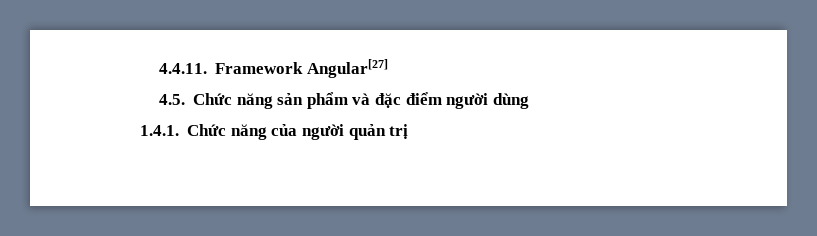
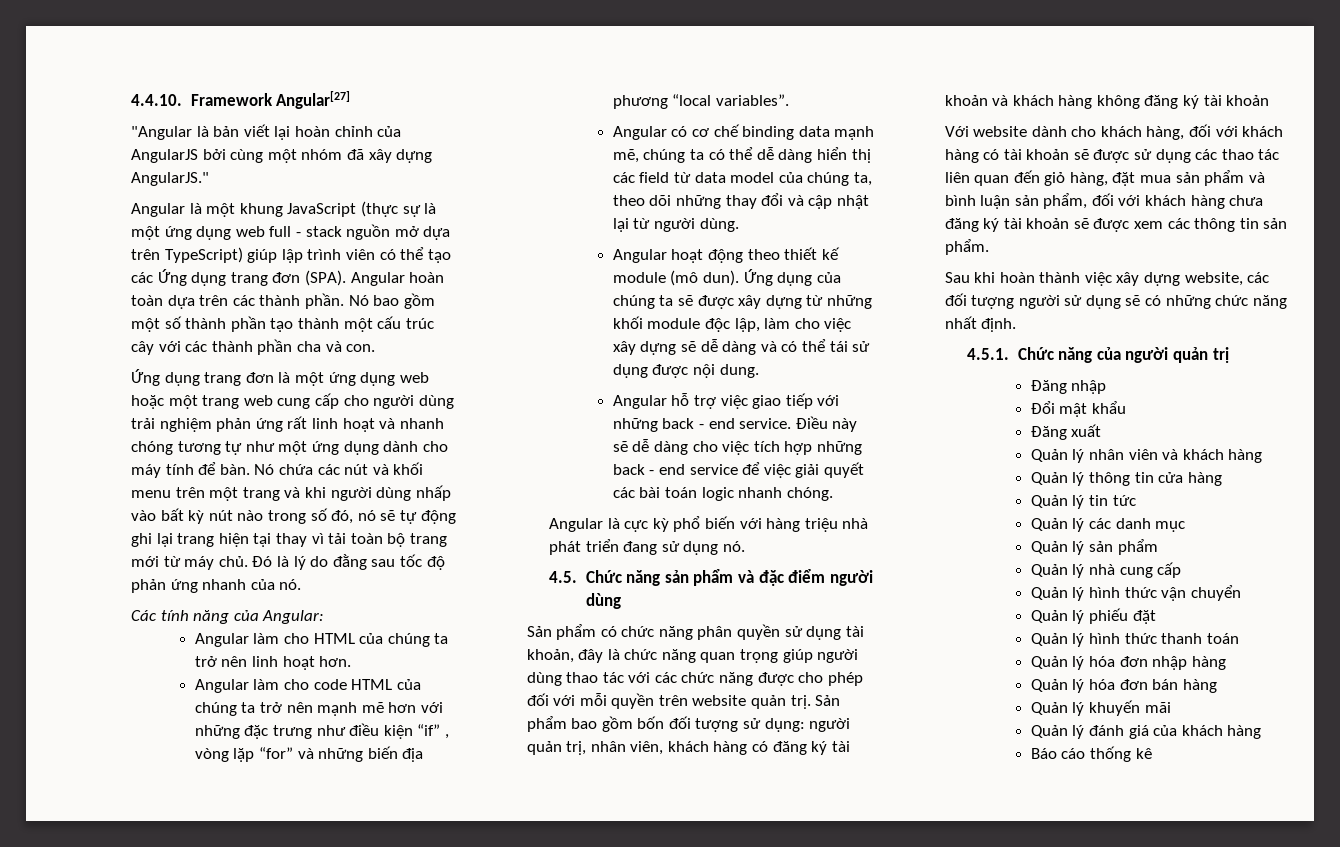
- 4.4.11. Framework Angular[27]
+ 4.4.10. Framework Angular[27]
+ "Angular là bản viết lại hoàn chỉnh của AngularJS bởi cùng một nhóm đã xây dựng AngularJS."
+ Angular là một khung JavaScript (thực sự là một ứng dụng web full - stack nguồn mở dựa trên TypeScript) giúp lập trình viên có thể tạo các Ứng dụng trang đơn (SPA). Angular hoàn toàn dựa trên các thành phần. Nó bao gồm một số thành phần tạo thành một cấu trúc cây với các thành phần cha và con.
+ Ứng dụng trang đơn là một ứng dụng web hoặc một trang web cung cấp cho người dùng trải nghiệm phản ứng rất linh hoạt và nhanh chóng tương tự như một ứng dụng dành cho máy tính để bàn. Nó chứa các nút và khối menu trên một trang và khi người dùng nhấp vào bất kỳ nút nào trong số đó, nó sẽ tự động ghi lại trang hiện tại thay vì tải toàn bộ trang mới từ máy chủ. Đó là lý do đằng sau tốc độ phản ứng nhanh của nó.
+ Các tính năng của Angular:
+ Angular làm cho HTML của chúng ta trở nên linh hoạt hơn.
+ Angular làm cho code HTML của chúng ta trở nên mạnh mẽ hơn với những đặc trưng như điều kiện “if” , vòng lặp “for” và những biến địa phương “local variables”.
+ Angular có cơ chế binding data mạnh mẽ, chúng ta có thể dễ dàng hiển thị các field từ data model của chúng ta, theo dõi những thay đổi và cập nhật lại từ người dùng.
+ Angular hoạt động theo thiết kế module (mô dun). Ứng dụng của chúng ta sẽ được xây dựng từ những khối module độc lập, làm cho việc xây dựng sẽ dễ dàng và có thể tái sử dụng được nội dung.
+ Angular hỗ trợ việc giao tiếp với những back - end service. Điều này sẽ dễ dàng cho việc tích hợp những back - end service để việc giải quyết các bài toán logic nhanh chóng.
+ Angular là cực kỳ phổ biến với hàng triệu nhà phát triển đang sử dụng nó.
- 1.4.1. Chức năng của người quản trị
+ Sản phẩm có chức năng phân quyền sử dụng tài khoản, đây là chức năng quan trọng giúp người dùng thao tác với các chức năng được cho phép đối với mỗi quyền trên website quản trị. Sản phẩm bao gồm bốn đối tượng sử dụng: người quản trị, nhân viên, khách hàng có đăng ký tài khoản và khách hàng không đăng ký tài khoản
+ Với website dành cho khách hàng, đối với khách hàng có tài khoản sẽ được sử dụng các thao tác liên quan đến giỏ hàng, đặt mua sản phẩm và bình luận sản phẩm, đối với khách hàng chưa đăng ký tài khoản sẽ được xem các thông tin sản phẩm.
+ Sau khi hoàn thành việc xây dựng website, các đối tượng người sử dụng sẽ có những chức năng nhất định.
+ 4.5.1. Chức năng của người quản trị
+ Đăng nhập
+ Đổi mật khẩu
+ Đăng xuất
+ Quản lý nhân viên và khách hàng
+ Quản lý thông tin cửa hàng
+ Quản lý tin tức
+ Quản lý các danh mục
+ Quản lý sản phẩm
+ Quản lý nhà cung cấp
+ Quản lý hình thức vận chuyển
+ Quản lý phiếu đặt
+ Quản lý hình thức thanh toán
+ Quản lý hóa đơn nhập hàng
+ Quản lý hóa đơn bán hàng
+ Quản lý khuyến mãi
+ Quản lý đánh giá của khách hàng
+ Báo cáo thống kê

